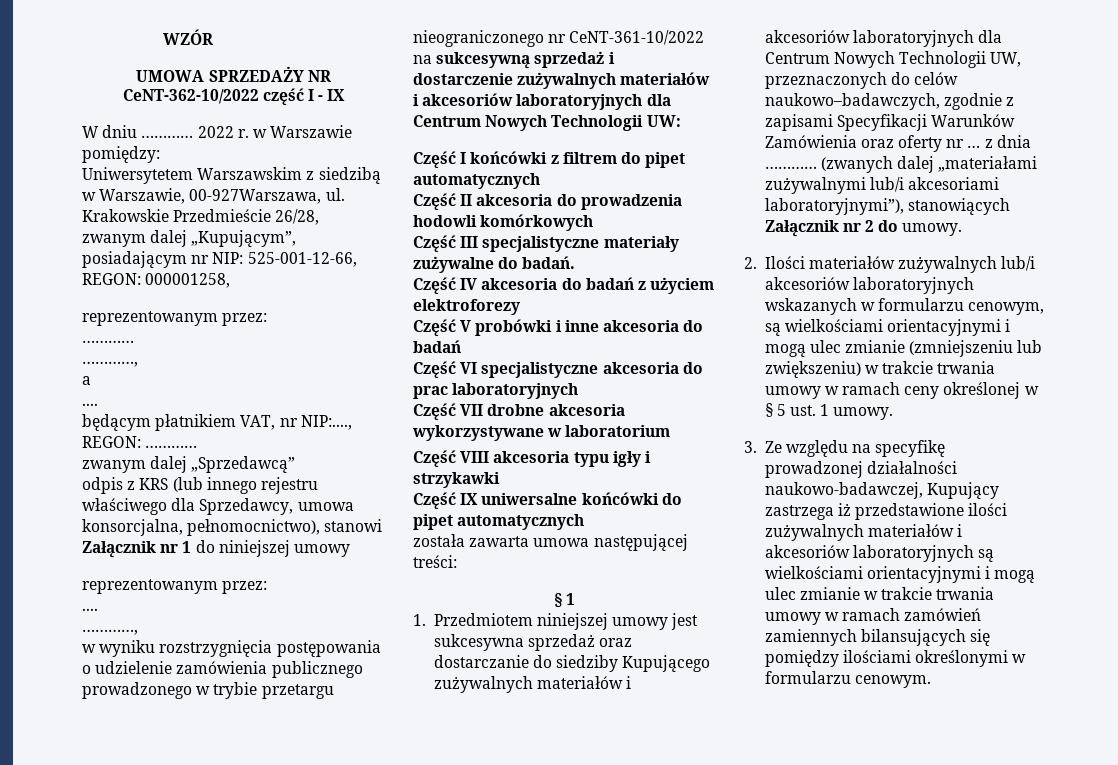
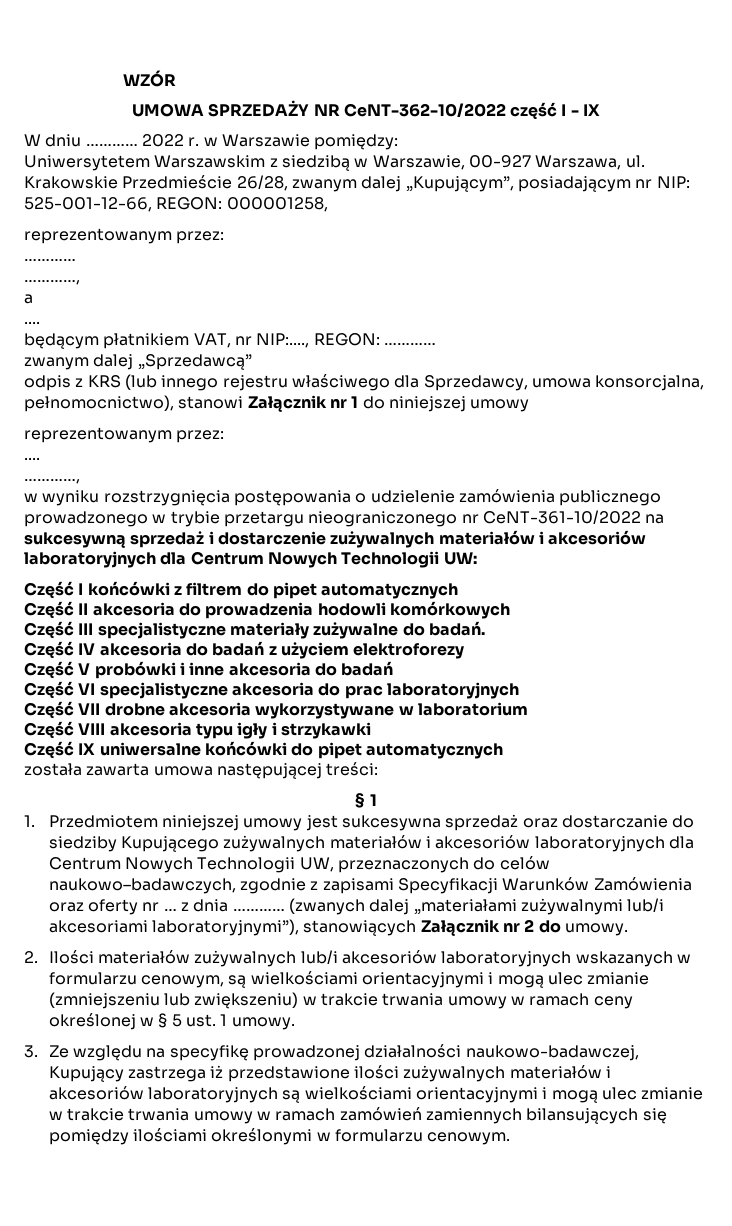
- Uniwersytetem Warszawskim z siedzibą w Warszawie, 00-927Warszawa, ul.
+ Uniwersytetem Warszawskim z siedzibą w Warszawie, 00-927 Warszawa, ul.

